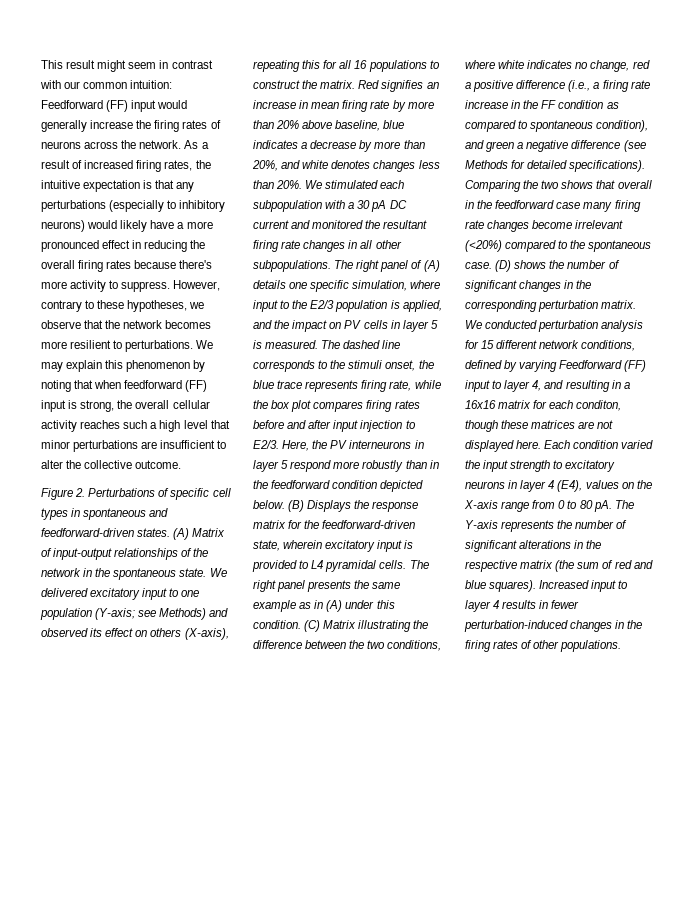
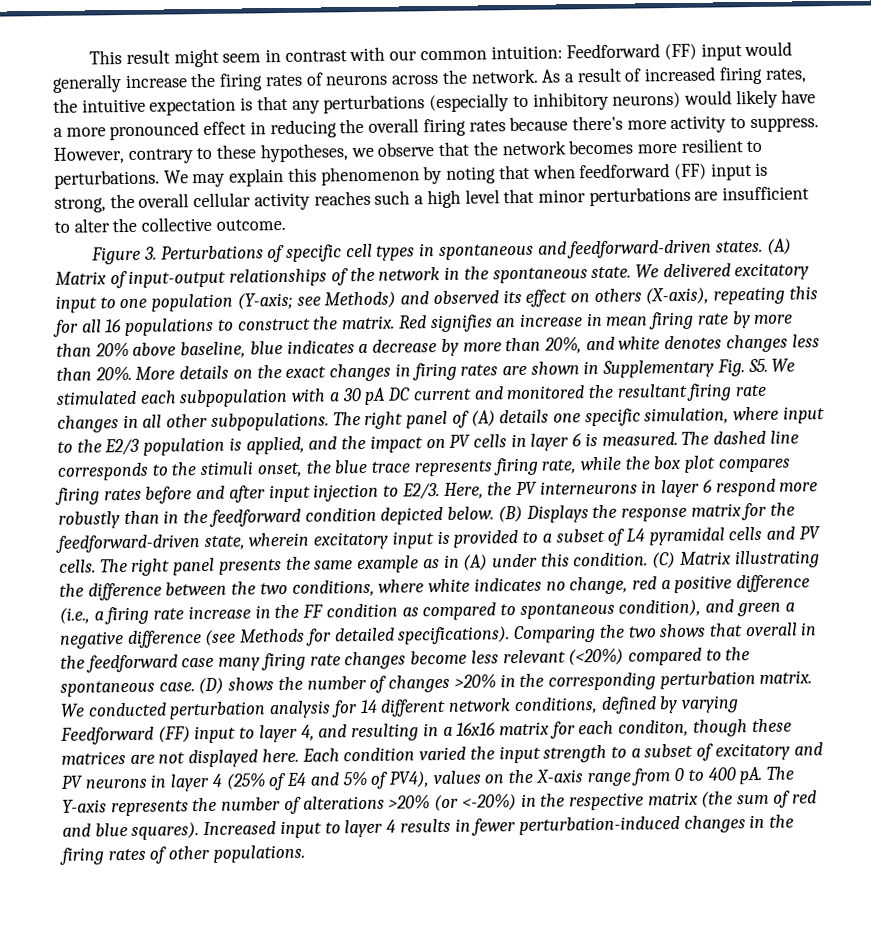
- Figure 2. Perturbations of specific cell types in spontaneous and feedforward-driven states.
+ Figure 3. Perturbations of specific cell types in spontaneous and feedforward-driven states.
- We stimulated each subpopulation with a 30 pA DC current and monitored the resultant firing rate changes in all other subpopulations.
+ More details on the exact changes in firing rates are shown in Supplementary Fig. S5. We stimulated each subpopulation with a 30 pA DC current and monitored the resultant firing rate changes in all other subpopulations.
- The right panel of (A) details one specific simulation, where input to the E2/3 population is applied, and the impact on PV cells in layer 5 is measured.
+ The right panel of (A) details one specific simulation, where input to the E2/3 population is applied, and the impact on PV cells in layer 6 is measured.
- Here, the PV interneurons in layer 5 respond more robustly than in the feedforward condition depicted below.
+ Here, the PV interneurons in layer 6 respond more robustly than in the feedforward condition depicted below.
- (B) Displays the response matrix for the feedforward-driven state, wherein excitatory input is provided to L4 pyramidal cells.
+ (B) Displays the response matrix for the feedforward-driven state, wherein excitatory input is provided to a subset of L4 pyramidal cells and PV cells.
- Comparing the two shows that overall in the feedforward case many firing rate changes become irrelevant (<20%) compared to the spontaneous case.
+ Comparing the two shows that overall in the feedforward case many firing rate changes become less relevant (<20%) compared to the spontaneous case.
- (D) shows the number of significant changes in the corresponding perturbation matrix.
+ (D) shows the number of changes >20% in the corresponding perturbation matrix.
- We conducted perturbation analysis for 15 different network conditions, defined by varying Feedforward (FF) input to layer 4, and resulting in a 16x16 matrix for each conditon, though these matrices are not displayed here.
+ We conducted perturbation analysis for 14 different network conditions, defined by varying Feedforward (FF) input to layer 4, and resulting in a 16x16 matrix for each conditon, though these matrices are not displayed here.
- Each condition varied the input strength to excitatory neurons in layer 4 (E4), values on the X-axis range from 0 to 80 pA.
+ Each condition varied the input strength to a subset of excitatory and PV neurons in layer 4 (25% of E4 and 5% of PV4), values on the X-axis range from 0 to 400 pA.
- The Y-axis represents the number of significant alterations in the respective matrix (the sum of red and blue squares).
+ The Y-axis represents the number of alterations >20% (or <-20%) in the respective matrix (the sum of red and blue squares).

